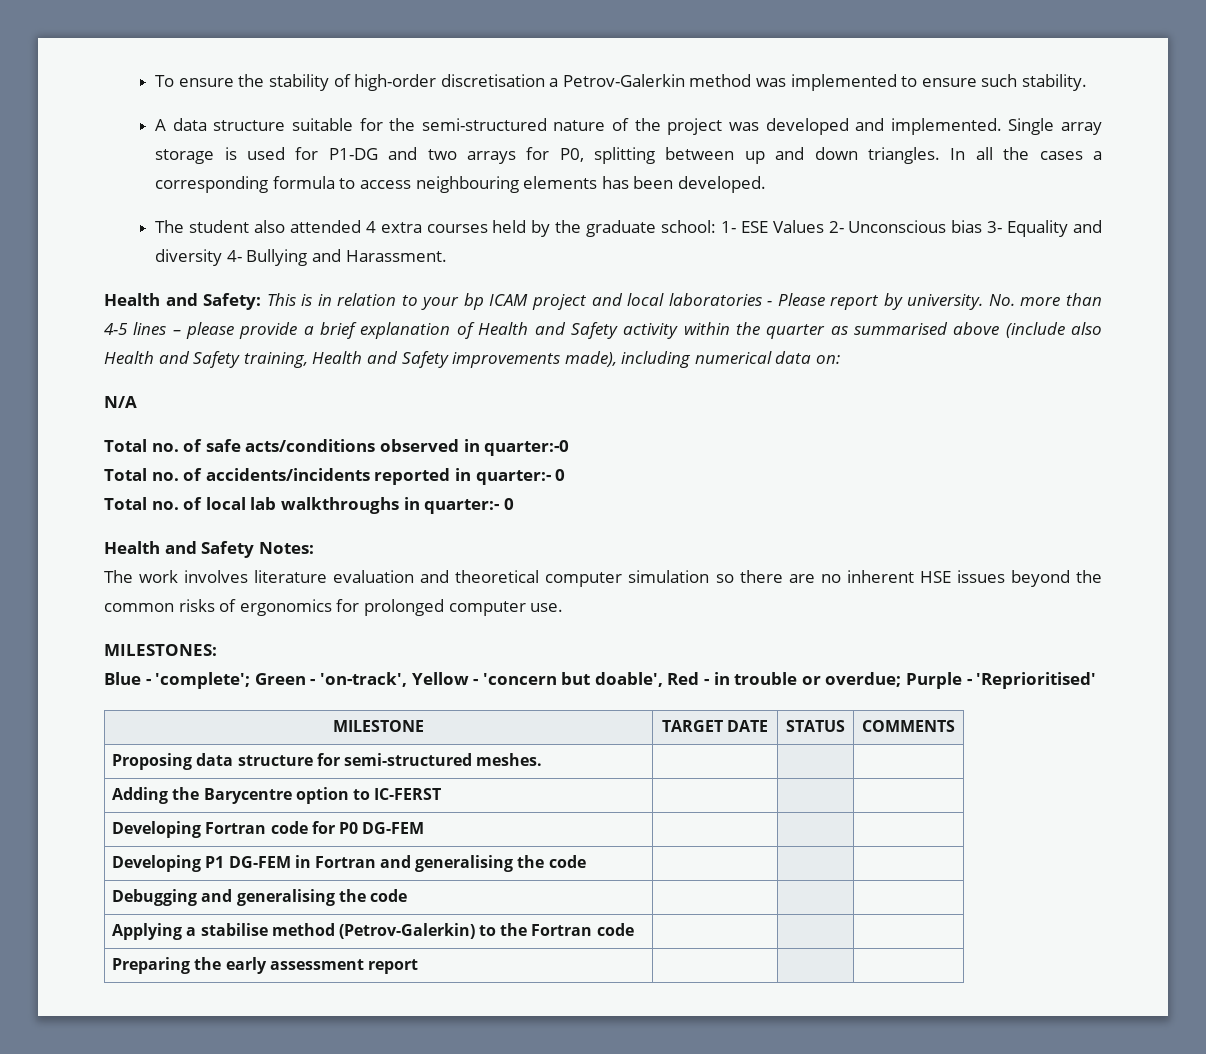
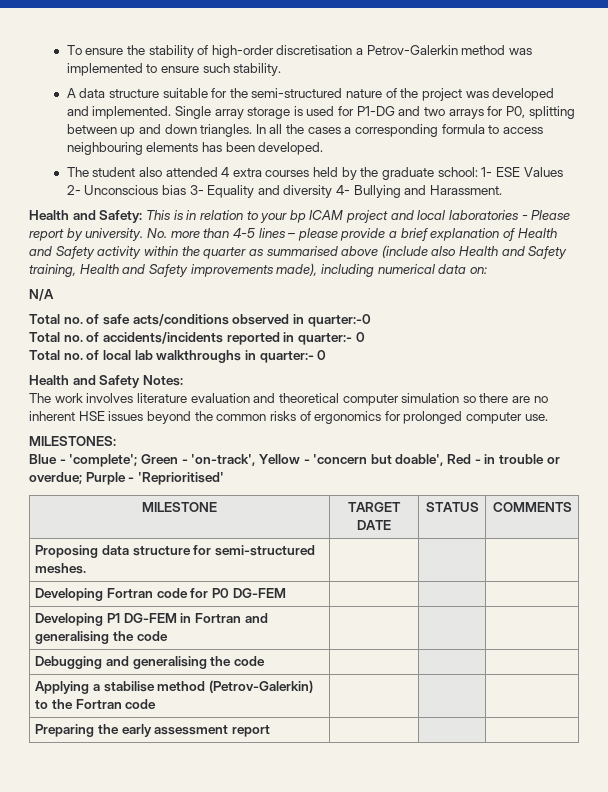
- Adding the Barycentre option to IC-FERST | | |

